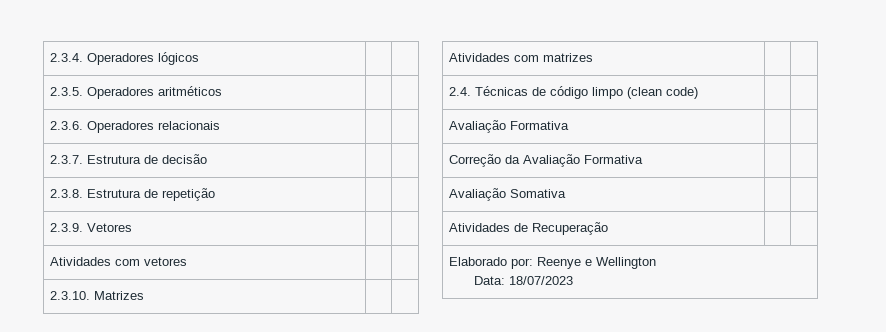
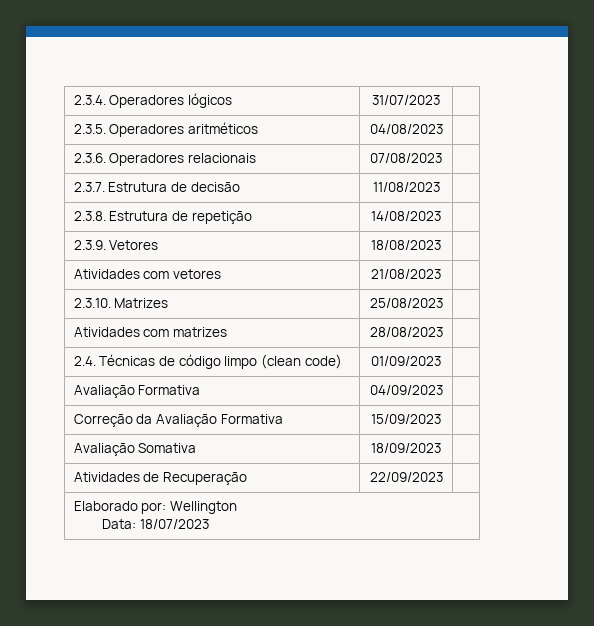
- 2.3.4. Operadores lógicos | |
+ 2.3.4. Operadores lógicos | 31/07/2023 |
- 2.3.5. Operadores aritméticos | |
+ 2.3.5. Operadores aritméticos | 04/08/2023 |
- 2.3.6. Operadores relacionais | |
+ 2.3.6. Operadores relacionais | 07/08/2023 |
- 2.3.7. Estrutura de decisão | |
+ 2.3.7. Estrutura de decisão | 11/08/2023 |
- 2.3.8. Estrutura de repetição | |
+ 2.3.8. Estrutura de repetição | 14/08/2023 |
- 2.3.9. Vetores | |
+ 2.3.9. Vetores | 18/08/2023 |
- Atividades com vetores | |
+ Atividades com vetores | 21/08/2023 |
- 2.3.10. Matrizes | |
+ 2.3.10. Matrizes | 25/08/2023 |
- Atividades com matrizes | |
+ Atividades com matrizes | 28/08/2023 |
- 2.4. Técnicas de código limpo (clean code) | |
- Avaliação Formativa | |
+ 2.4. Técnicas de código limpo (clean code) | 01/09/2023 |
+ Avaliação Formativa | 04/09/2023 |
- Correção da Avaliação Formativa | |
+ Correção da Avaliação Formativa | 15/09/2023 |
- Avaliação Somativa | |
+ Avaliação Somativa | 18/09/2023 |
- Atividades de Recuperação | |
+ Atividades de Recuperação | 22/09/2023 |
- Elaborado por: Reenye e Wellington
+ Elaborado por: Wellington

